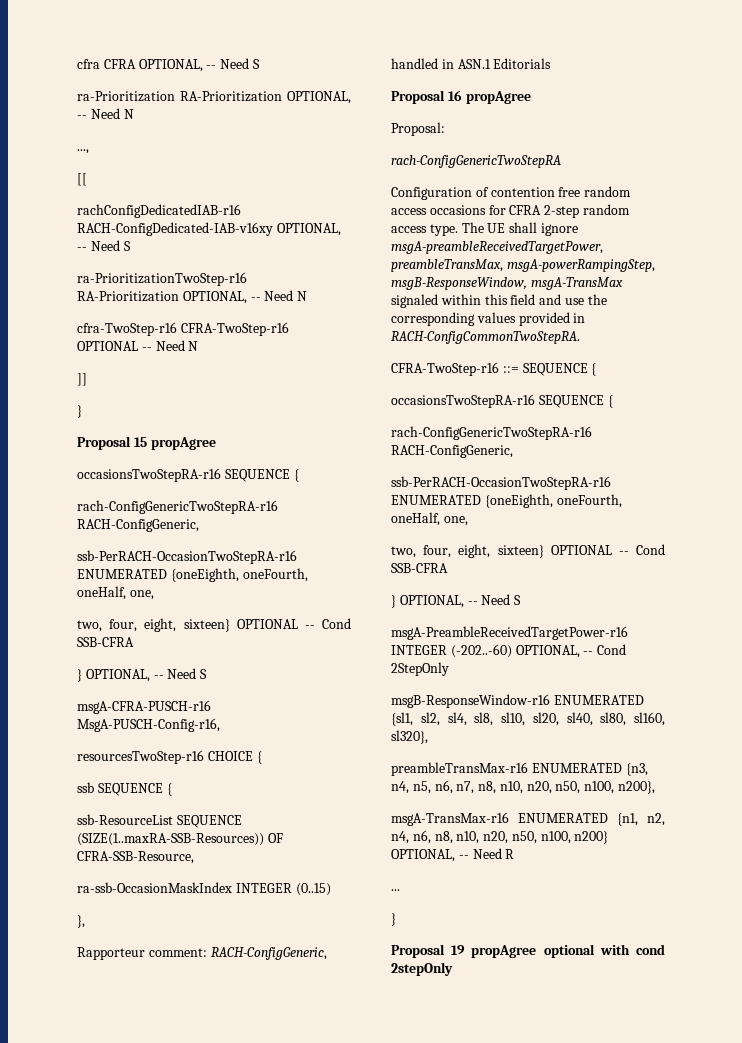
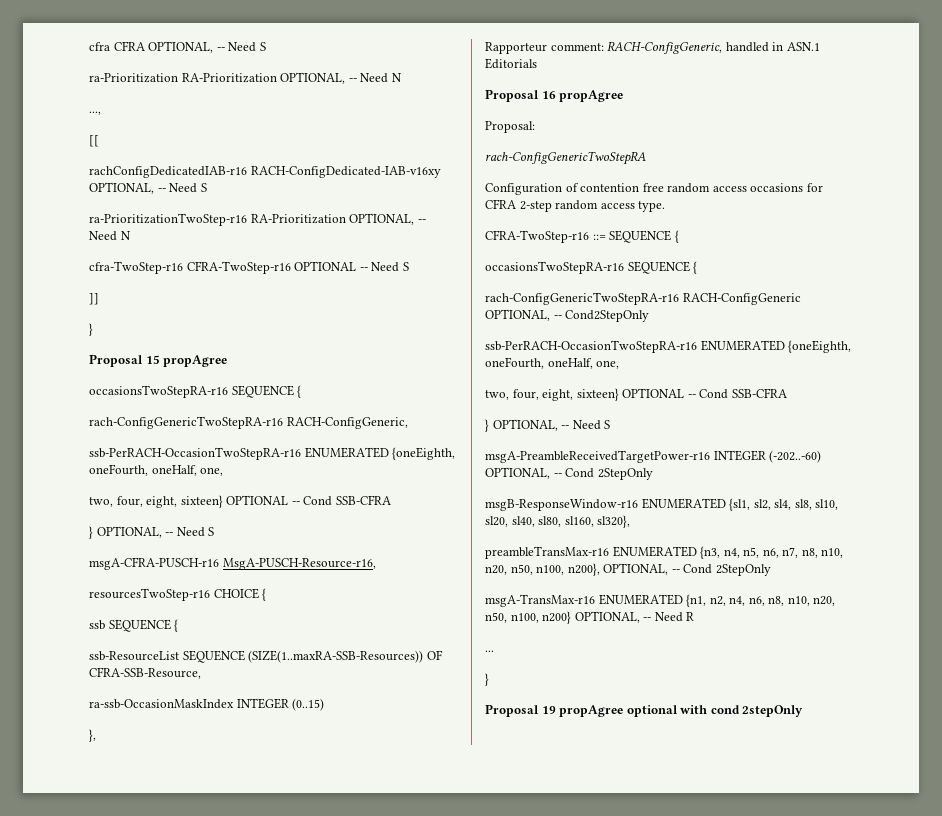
- cfra-TwoStep-r16 CFRA-TwoStep-r16 OPTIONAL -- Need N
+ cfra-TwoStep-r16 CFRA-TwoStep-r16 OPTIONAL -- Need S
- msgA-CFRA-PUSCH-r16 MsgA-PUSCH-Config-r16,
+ msgA-CFRA-PUSCH-r16 MsgA-PUSCH-Resource-r16,
- The UE shall ignore msgA-preambleReceivedTargetPower, preambleTransMax, msgA-powerRampingStep, msgB-ResponseWindow, msgA-TransMax signaled within this field and use the corresponding values provided in RACH-ConfigCommonTwoStepRA.
  CFRA-TwoStep-r16 ::= SEQUENCE {
  occasionsTwoStepRA-r16 SEQUENCE {
- rach-ConfigGenericTwoStepRA-r16 RACH-ConfigGeneric,
+ rach-ConfigGenericTwoStepRA-r16 RACH-ConfigGeneric OPTIONAL, -- Cond2StepOnly
- preambleTransMax-r16 ENUMERATED {n3, n4, n5, n6, n7, n8, n10, n20, n50, n100, n200},
+ preambleTransMax-r16 ENUMERATED {n3, n4, n5, n6, n7, n8, n10, n20, n50, n100, n200}, OPTIONAL, -- Cond 2StepOnly

